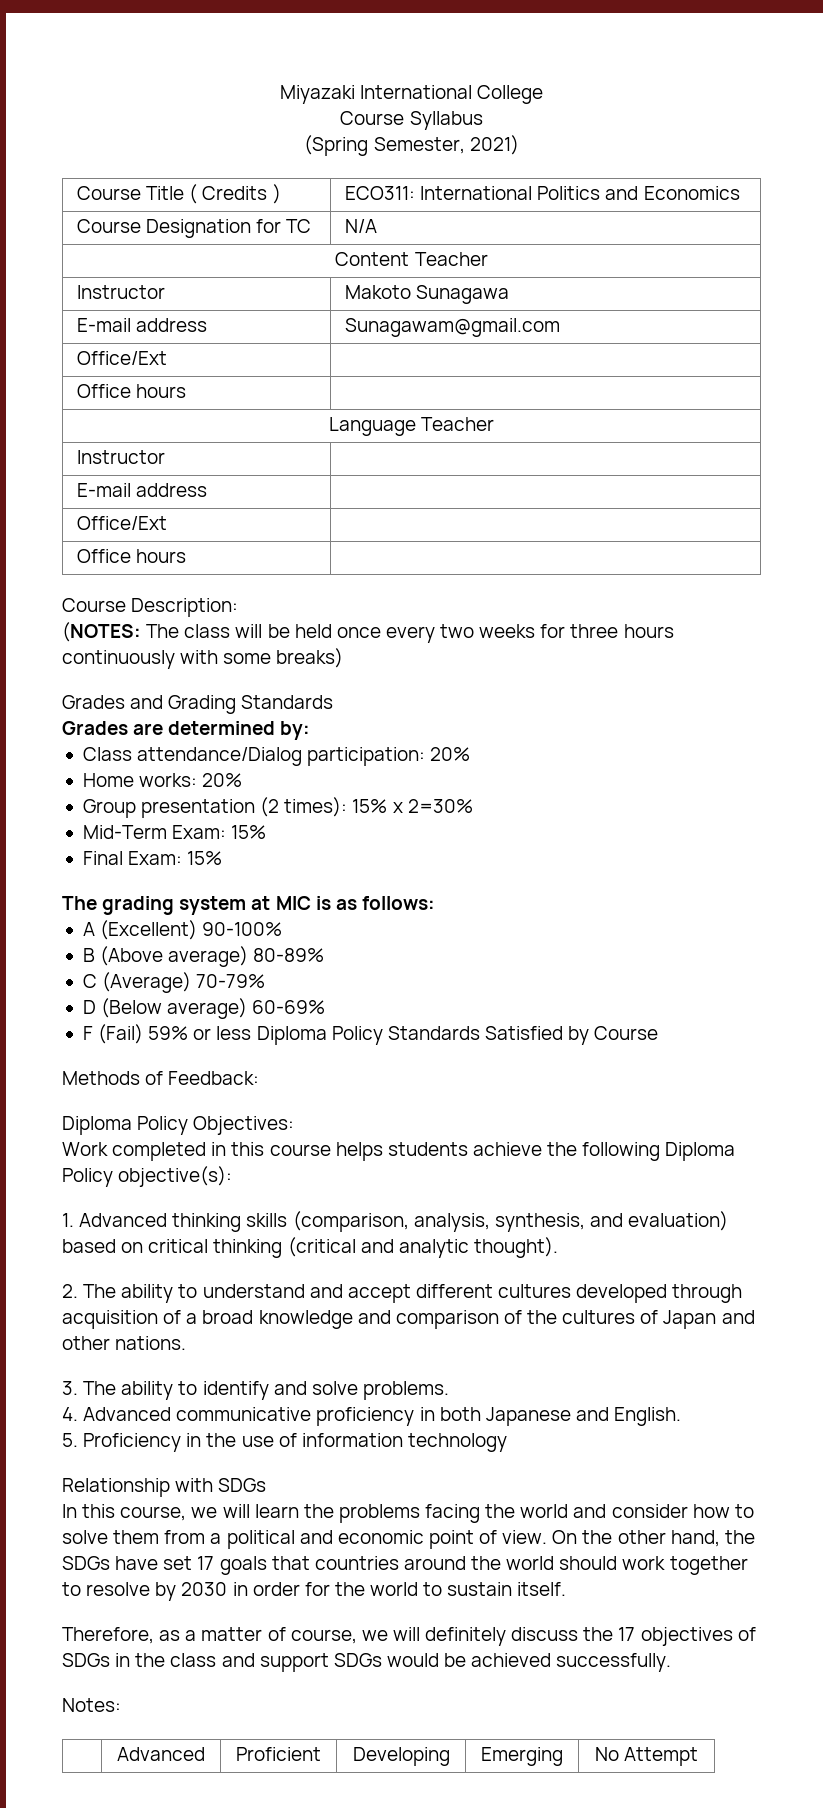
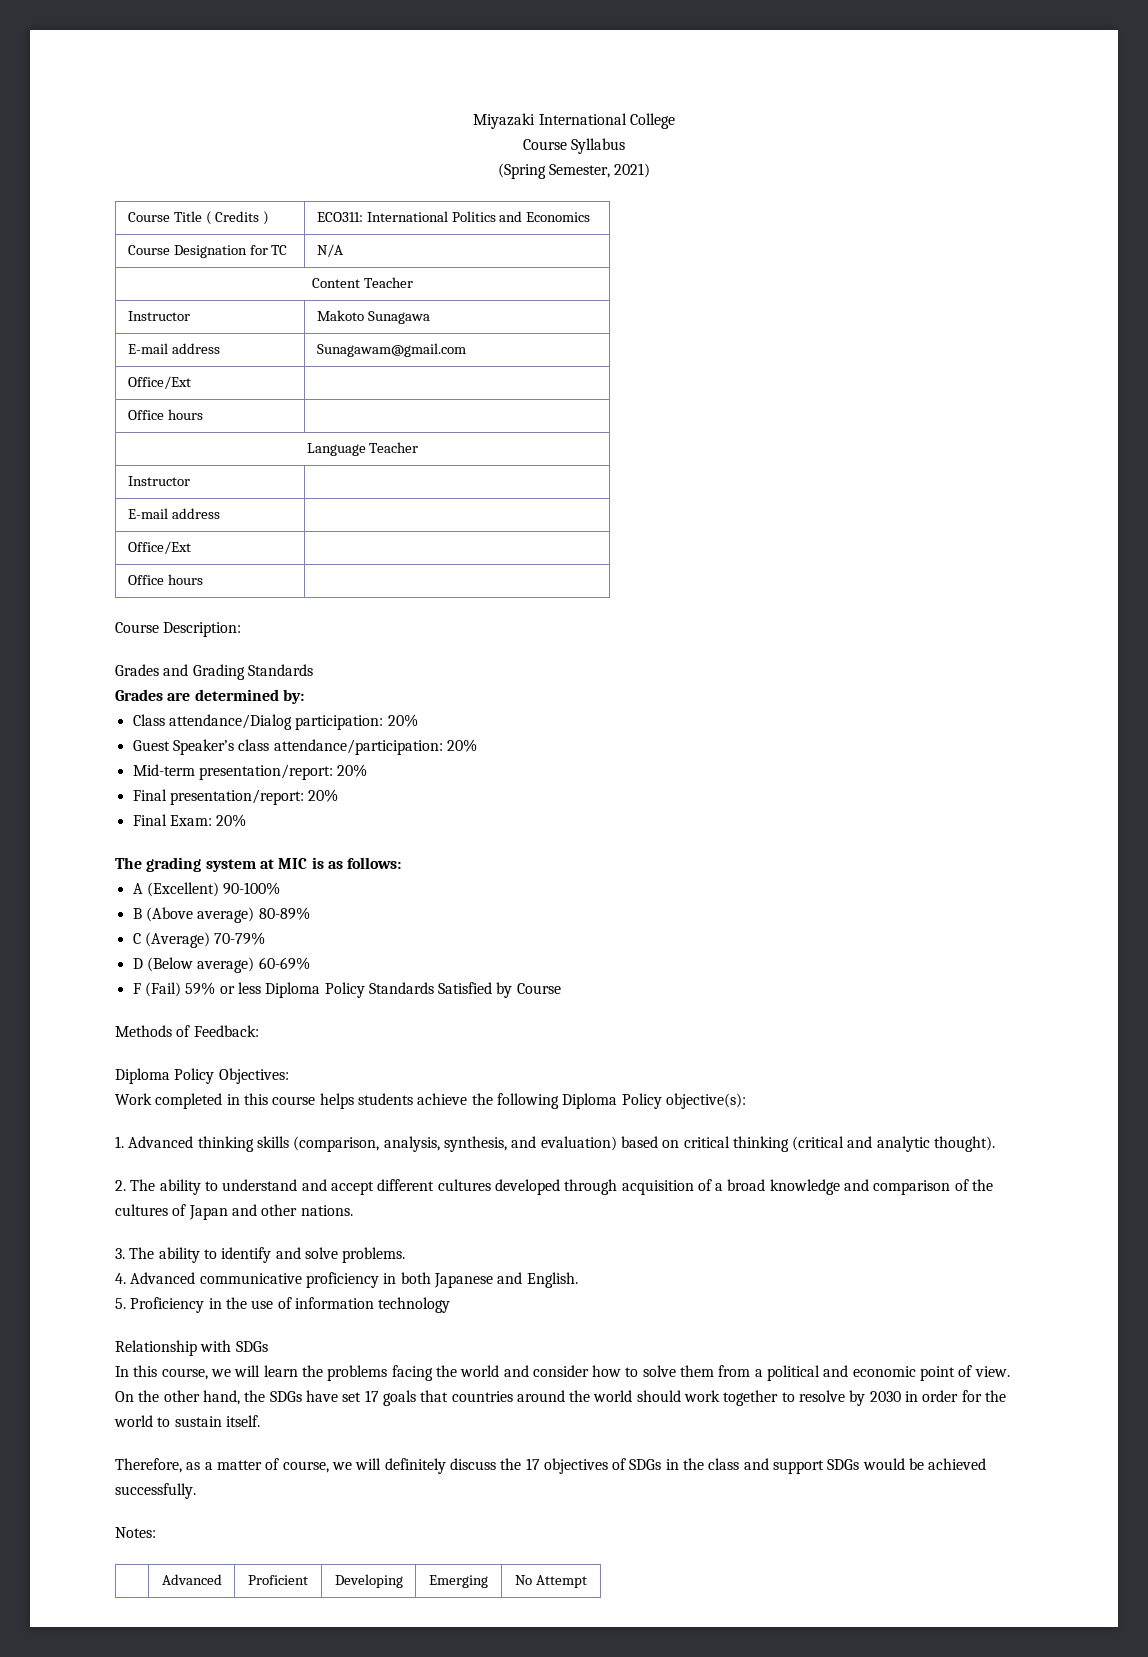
- (NOTES: The class will be held once every two weeks for three hours continuously with some breaks)
- Home works: 20%
- Group presentation (2 times): 15% x 2=30%
- Mid-Term Exam: 15%
+ Guest Speaker’s class attendance/participation: 20%
+ Mid-term presentation/report: 20%
+ Final presentation/report: 20%
- Final Exam: 15%
+ Final Exam: 20%

